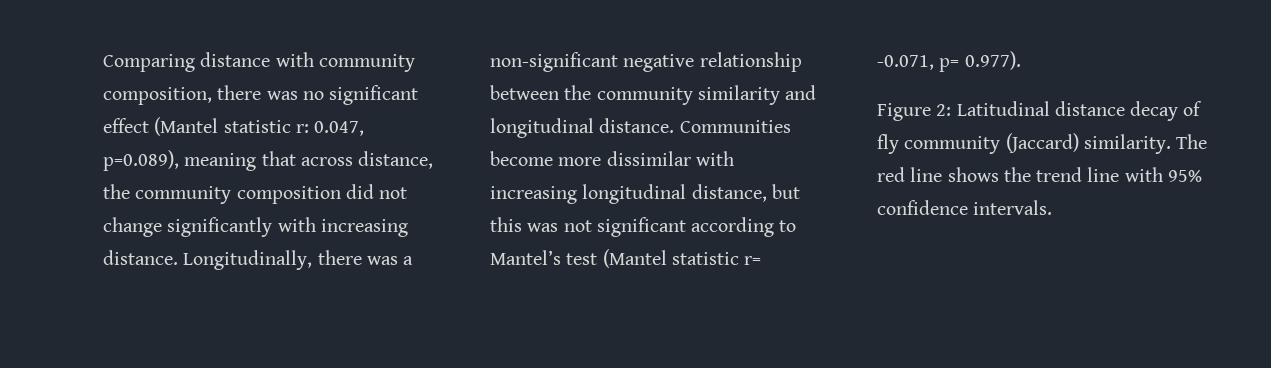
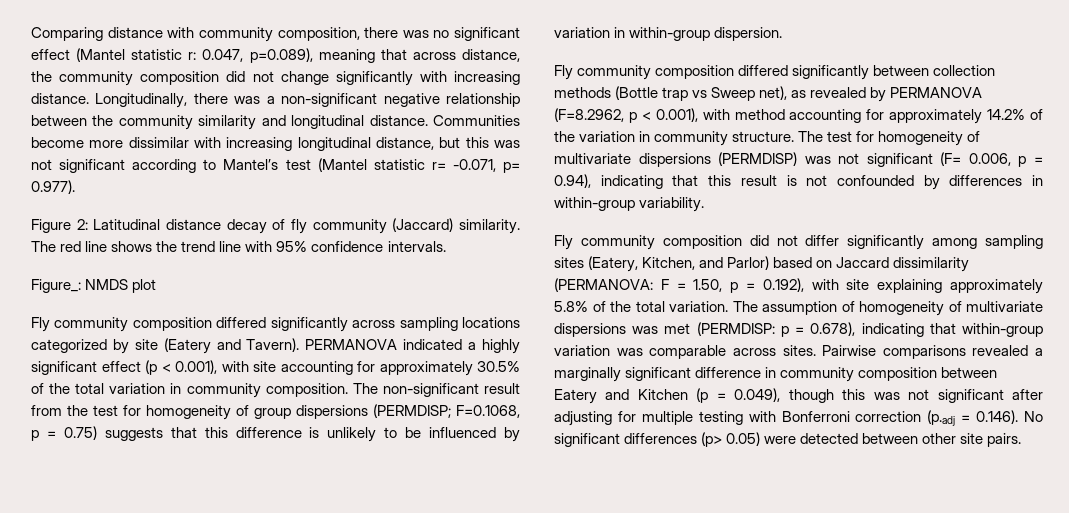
+ Figure_: NMDS plot
+ Fly community composition differed significantly across sampling locations categorized by site (Eatery and Tavern). PERMANOVA indicated a highly significant effect (p < 0.001), with site accounting for approximately 30.5% of the total variation in community composition. The non-significant result from the test for homogeneity of group dispersions (PERMDISP; F=0.1068, p = 0.75) suggests that this difference is unlikely to be influenced by variation in within-group dispersion.
+ Fly community composition differed significantly between collection methods (Bottle trap vs Sweep net), as revealed by PERMANOVA (F=8.2962, p < 0.001), with method accounting for approximately 14.2% of the variation in community structure. The test for homogeneity of multivariate dispersions (PERMDISP) was not significant (F= 0.006, p = 0.94), indicating that this result is not confounded by differences in within-group variability.
+ Fly community composition did not differ significantly among sampling sites (Eatery, Kitchen, and Parlor) based on Jaccard dissimilarity (PERMANOVA: F = 1.50, p = 0.192), with site explaining approximately 5.8% of the total variation. The assumption of homogeneity of multivariate dispersions was met (PERMDISP: p = 0.678), indicating that within-group variation was comparable across sites. Pairwise comparisons revealed a marginally significant difference in community composition between Eatery and Kitchen (p = 0.049), though this was not significant after adjusting for multiple testing with Bonferroni correction (p.adj = 0.146). No significant differences (p> 0.05) were detected between other site pairs.

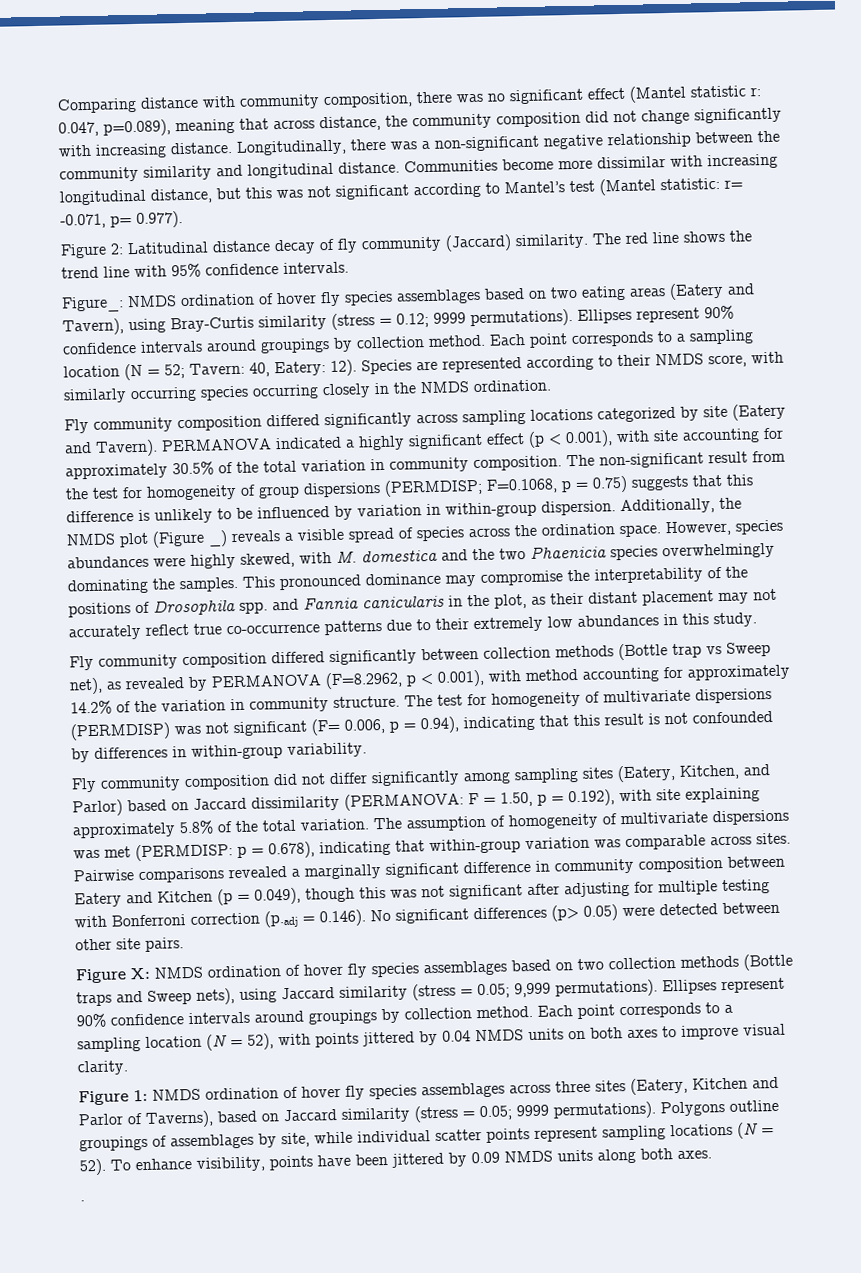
- Communities become more dissimilar with increasing longitudinal distance, but this was not significant according to Mantel’s test (Mantel statistic r= -0.071, p= 0.977).
+ Communities become more dissimilar with increasing longitudinal distance, but this was not significant according to Mantel’s test (Mantel statistic: r= -0.071, p= 0.977).
- Figure_: NMDS plot
+ Figure_: NMDS ordination of hover fly species assemblages based on two eating areas (Eatery and Tavern), using Bray-Curtis similarity (stress = 0.12; 9999 permutations). Ellipses represent 90% confidence intervals around groupings by collection method. Each point corresponds to a sampling location (N = 52; Tavern: 40, Eatery: 12). Species are represented according to their NMDS score, with similarly occurring species occurring closely in the NMDS ordination.
+ Additionally, the NMDS plot (Figure _) reveals a visible spread of species across the ordination space. However, species abundances were highly skewed, with M. domestica and the two Phaenicia species overwhelmingly dominating the samples. This pronounced dominance may compromise the interpretability of the positions of Drosophila spp. and Fannia canicularis in the plot, as their distant placement may not accurately reflect true co-occurrence patterns due to their extremely low abundances in this study.
+ Figure X: NMDS ordination of hover fly species assemblages based on two collection methods (Bottle traps and Sweep nets), using Jaccard similarity (stress = 0.05; 9,999 permutations). Ellipses represent 90% confidence intervals around groupings by collection method. Each point corresponds to a sampling location (N = 52), with points jittered by 0.04 NMDS units on both axes to improve visual clarity.
+ Figure 1: NMDS ordination of hover fly species assemblages across three sites (Eatery, Kitchen and Parlor of Taverns), based on Jaccard similarity (stress = 0.05; 9999 permutations). Polygons outline groupings of assemblages by site, while individual scatter points represent sampling locations (N = 52). To enhance visibility, points have been jittered by 0.09 NMDS units along both axes.
+ .

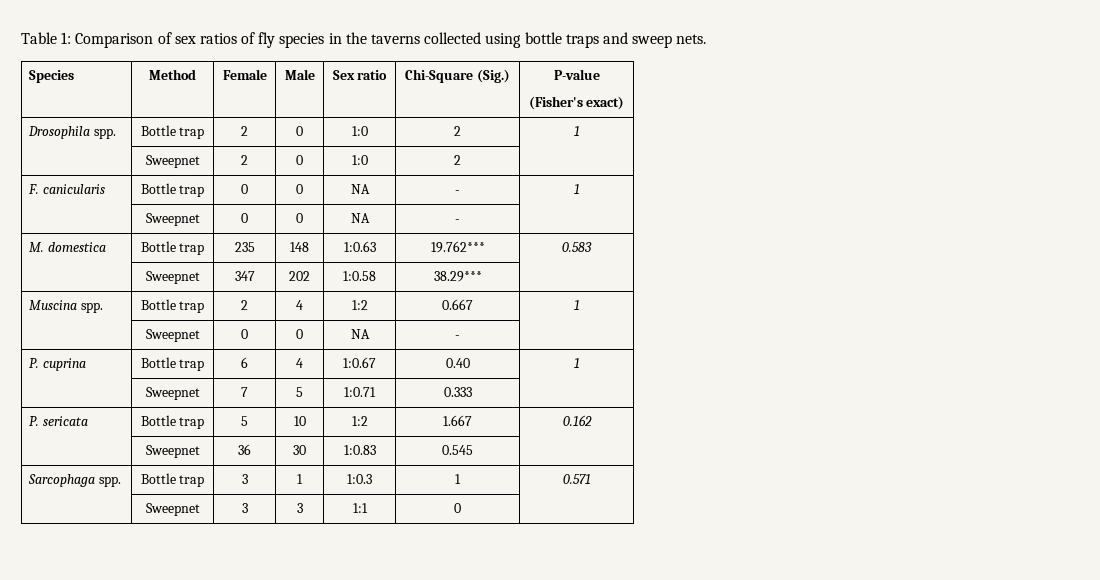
- Comparing distance with community composition, there was no significant effect (Mantel statistic r: 0.047, p=0.089), meaning that across distance, the community composition did not change significantly with increasing distance. Longitudinally, there was a non-significant negative relationship between the community similarity and longitudinal distance. Communities become more dissimilar with increasing longitudinal distance, but this was not significant according to Mantel’s test (Mantel statistic: r= -0.071, p= 0.977).
- Figure 2: Latitudinal distance decay of fly community (Jaccard) similarity. The red line shows the trend line with 95% confidence intervals.
- Figure_: NMDS ordination of hover fly species assemblages based on two eating areas (Eatery and Tavern), using Bray-Curtis similarity (stress = 0.12; 9999 permutations). Ellipses represent 90% confidence intervals around groupings by collection method. Each point corresponds to a sampling location (N = 52; Tavern: 40, Eatery: 12). Species are represented according to their NMDS score, with similarly occurring species occurring closely in the NMDS ordination.
- Fly community composition differed significantly across sampling locations categorized by site (Eatery and Tavern). PERMANOVA indicated a highly significant effect (p < 0.001), with site accounting for approximately 30.5% of the total variation in community composition. The non-significant result from the test for homogeneity of group dispersions (PERMDISP; F=0.1068, p = 0.75) suggests that this difference is unlikely to be influenced by variation in within-group dispersion. Additionally, the NMDS plot (Figure _) reveals a visible spread of species across the ordination space. However, species abundances were highly skewed, with M. domestica and the two Phaenicia species overwhelmingly dominating the samples. This pronounced dominance may compromise the interpretability of the positions of Drosophila spp. and Fannia canicularis in the plot, as their distant placement may not accurately reflect true co-occurrence patterns due to their extremely low abundances in this study.
- Fly community composition differed significantly between collection methods (Bottle trap vs Sweep net), as revealed by PERMANOVA (F=8.2962, p < 0.001), with method accounting for approximately 14.2% of the variation in community structure. The test for homogeneity of multivariate dispersions (PERMDISP) was not significant (F= 0.006, p = 0.94), indicating that this result is not confounded by differences in within-group variability.
- Fly community composition did not differ significantly among sampling sites (Eatery, Kitchen, and Parlor) based on Jaccard dissimilarity (PERMANOVA: F = 1.50, p = 0.192), with site explaining approximately 5.8% of the total variation. The assumption of homogeneity of multivariate dispersions was met (PERMDISP: p = 0.678), indicating that within-group variation was comparable across sites. Pairwise comparisons revealed a marginally significant difference in community composition between Eatery and Kitchen (p = 0.049), though this was not significant after adjusting for multiple testing with Bonferroni correction (p.adj = 0.146). No significant differences (p> 0.05) were detected between other site pairs.
- Figure X: NMDS ordination of hover fly species assemblages based on two collection methods (Bottle traps and Sweep nets), using Jaccard similarity (stress = 0.05; 9,999 permutations). Ellipses represent 90% confidence intervals around groupings by collection method. Each point corresponds to a sampling location (N = 52), with points jittered by 0.04 NMDS units on both axes to improve visual clarity.
- Figure 1: NMDS ordination of hover fly species assemblages across three sites (Eatery, Kitchen and Parlor of Taverns), based on Jaccard similarity (stress = 0.05; 9999 permutations). Polygons outline groupings of assemblages by site, while individual scatter points represent sampling locations (N = 52). To enhance visibility, points have been jittered by 0.09 NMDS units along both axes.
- .
+ Table 1: Comparison of sex ratios of fly species in the taverns collected using bottle traps and sweep nets.
+ Species | Method | Female | Male | Sex ratio | Chi-Square (Sig.) | P-value
+ (Fisher's exact)
+ Drosophila spp. | Bottle trap | 2 | 0 | 1:0 | 2 | 1
+ | Sweepnet | 2 | 0 | 1:0 | 2 |
+ F. canicularis | Bottle trap | 0 | 0 | NA | - | 1
+ | Sweepnet | 0 | 0 | NA | - |
+ M. domestica | Bottle trap | 235 | 148 | 1:0.63 | 19.762*** | 0.583
+ | Sweepnet | 347 | 202 | 1:0.58 | 38.29*** |
+ Muscina spp. | Bottle trap | 2 | 4 | 1:2 | 0.667 | 1
+ | Sweepnet | 0 | 0 | NA | - |
+ P. cuprina | Bottle trap | 6 | 4 | 1:0.67 | 0.40 | 1
+ | Sweepnet | 7 | 5 | 1:0.71 | 0.333 |
+ P. sericata | Bottle trap | 5 | 10 | 1:2 | 1.667 | 0.162
+ | Sweepnet | 36 | 30 | 1:0.83 | 0.545 |
+ Sarcophaga spp. | Bottle trap | 3 | 1 | 1:0.3 | 1 | 0.571
+ | Sweepnet | 3 | 3 | 1:1 | 0 |

